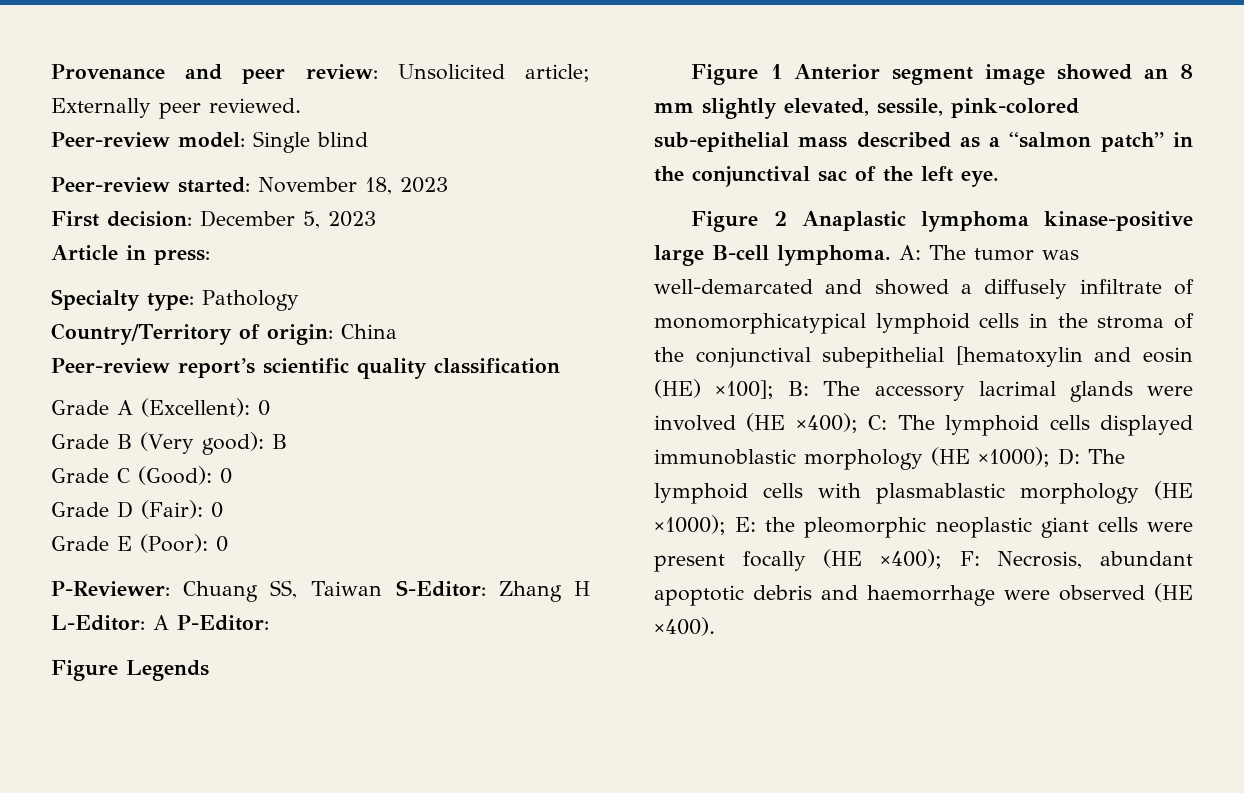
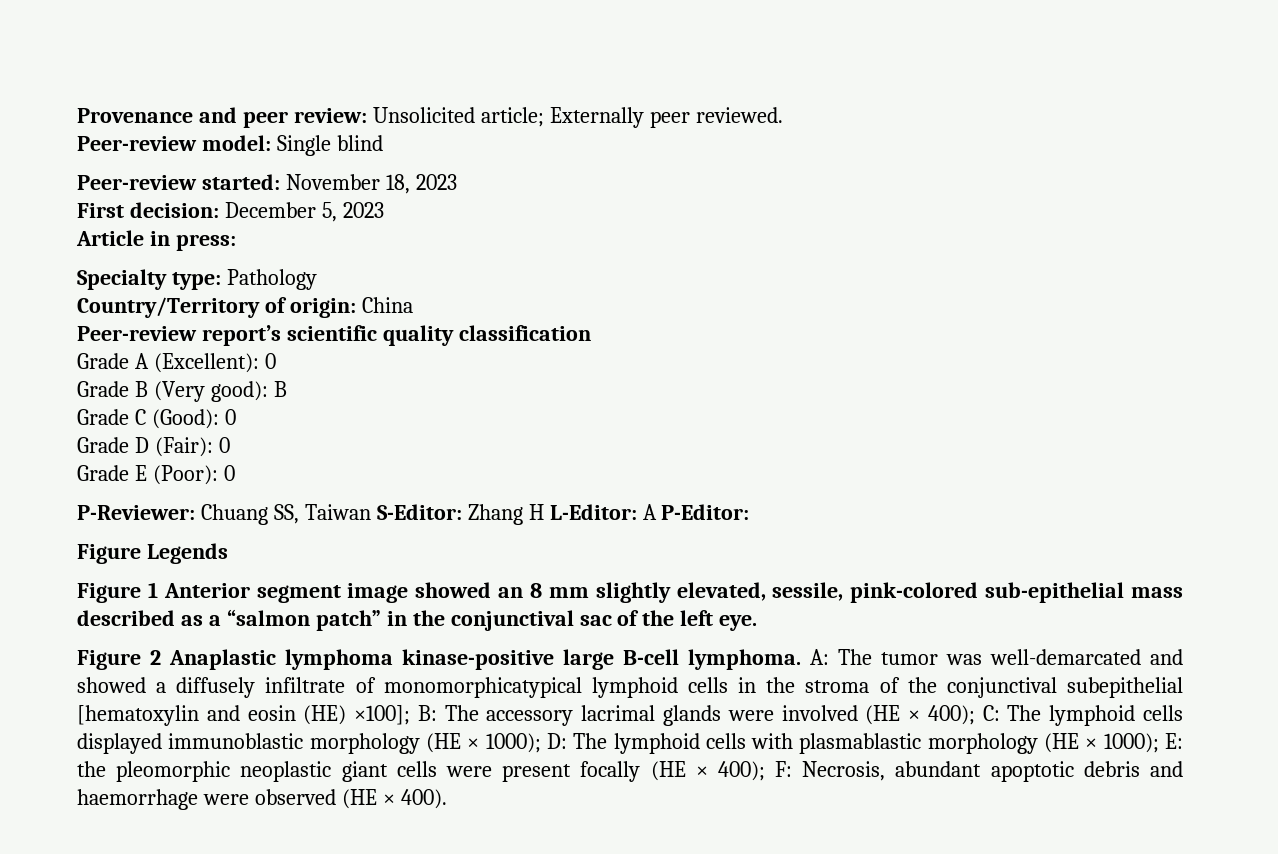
- The accessory lacrimal glands were involved (HE ×400);
+ The accessory lacrimal glands were involved (HE × 400);
- The lymphoid cells displayed immunoblastic morphology (HE ×1000);
+ The lymphoid cells displayed immunoblastic morphology (HE × 1000);
- The lymphoid cells with plasmablastic morphology (HE ×1000);
+ The lymphoid cells with plasmablastic morphology (HE × 1000);
- the pleomorphic neoplastic giant cells were present focally (HE ×400);
+ the pleomorphic neoplastic giant cells were present focally (HE × 400);
- Necrosis, abundant apoptotic debris and haemorrhage were observed (HE ×400).
+ Necrosis, abundant apoptotic debris and haemorrhage were observed (HE × 400).

